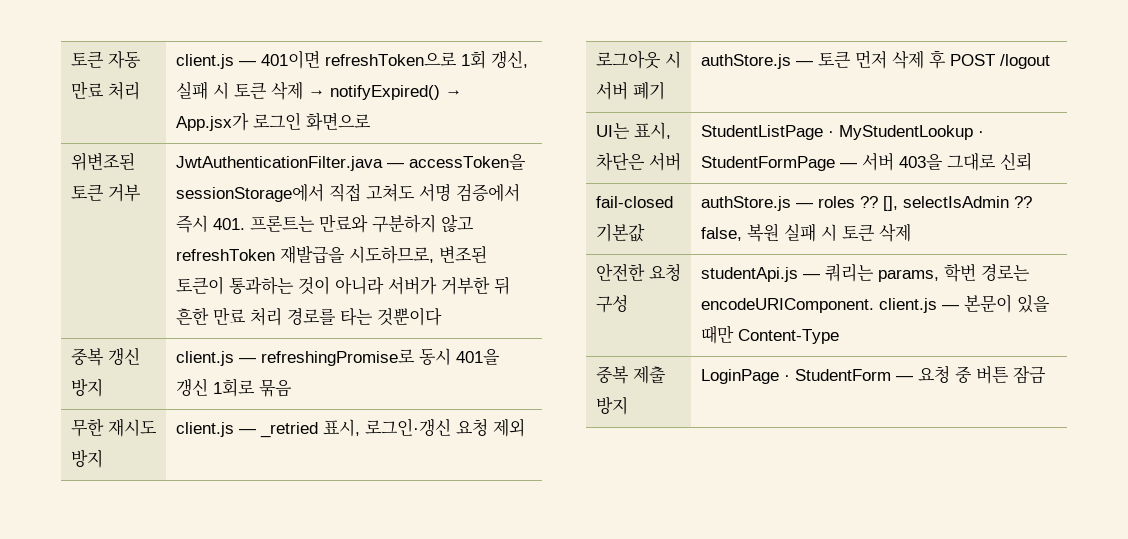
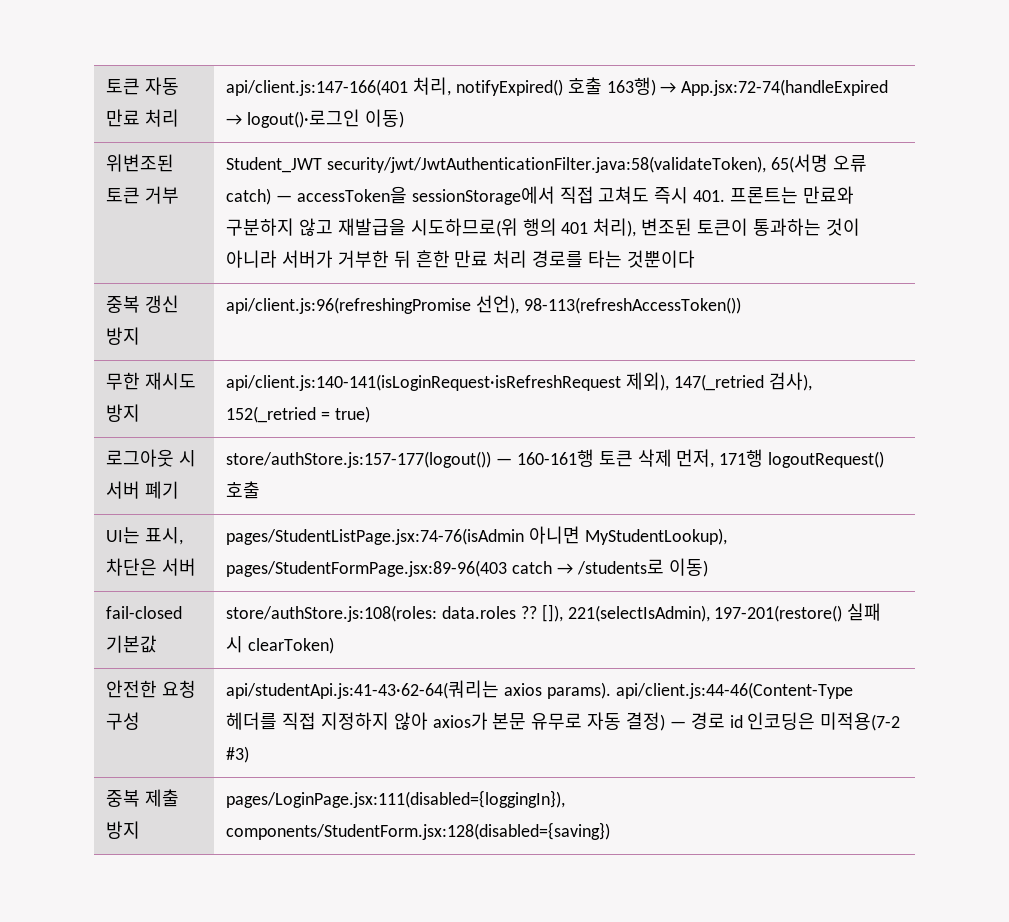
- 토큰 자동 만료 처리 | client.js — 401이면 refreshToken으로 1회 갱신, 실패 시 토큰 삭제 → notifyExpired() → App.jsx가 로그인 화면으로
- 위변조된 토큰 거부 | JwtAuthenticationFilter.java — accessToken을 sessionStorage에서 직접 고쳐도 서명 검증에서 즉시 401. 프론트는 만료와 구분하지 않고 refreshToken 재발급을 시도하므로, 변조된 토큰이 통과하는 것이 아니라 서버가 거부한 뒤 흔한 만료 처리 경로를 타는 것뿐이다
+ 토큰 자동 만료 처리 | api/client.js:147-166(401 처리, notifyExpired() 호출 163행) → App.jsx:72-74(handleExpired → logout()·로그인 이동)
+ 위변조된 토큰 거부 | Student_JWT security/jwt/JwtAuthenticationFilter.java:58(validateToken), 65(서명 오류 catch) — accessToken을 sessionStorage에서 직접 고쳐도 즉시 401. 프론트는 만료와 구분하지 않고 재발급을 시도하므로(위 행의 401 처리), 변조된 토큰이 통과하는 것이 아니라 서버가 거부한 뒤 흔한 만료 처리 경로를 타는 것뿐이다
- 중복 갱신 방지 | client.js — refreshingPromise로 동시 401을 갱신 1회로 묶음
- 무한 재시도 방지 | client.js — _retried 표시, 로그인·갱신 요청 제외
- 로그아웃 시 서버 폐기 | authStore.js — 토큰 먼저 삭제 후 POST /logout
- UI는 표시, 차단은 서버 | StudentListPage · MyStudentLookup · StudentFormPage — 서버 403을 그대로 신뢰
- fail-closed 기본값 | authStore.js — roles ?? [], selectIsAdmin ?? false, 복원 실패 시 토큰 삭제
- 안전한 요청 구성 | studentApi.js — 쿼리는 params, 학번 경로는 encodeURIComponent. client.js — 본문이 있을 때만 Content-Type
- 중복 제출 방지 | LoginPage · StudentForm — 요청 중 버튼 잠금
+ 중복 갱신 방지 | api/client.js:96(refreshingPromise 선언), 98-113(refreshAccessToken())
+ 무한 재시도 방지 | api/client.js:140-141(isLoginRequest·isRefreshRequest 제외), 147(_retried 검사), 152(_retried = true)
+ 로그아웃 시 서버 폐기 | store/authStore.js:157-177(logout()) — 160-161행 토큰 삭제 먼저, 171행 logoutRequest() 호출
+ UI는 표시, 차단은 서버 | pages/StudentListPage.jsx:74-76(isAdmin 아니면 MyStudentLookup), pages/StudentFormPage.jsx:89-96(403 catch → /students로 이동)
+ fail-closed 기본값 | store/authStore.js:108(roles: data.roles ?? []), 221(selectIsAdmin), 197-201(restore() 실패 시 clearToken)
+ 안전한 요청 구성 | api/studentApi.js:41-43·62-64(쿼리는 axios params). api/client.js:44-46(Content-Type 헤더를 직접 지정하지 않아 axios가 본문 유무로 자동 결정) — 경로 id 인코딩은 미적용(7-2 #3)
+ 중복 제출 방지 | pages/LoginPage.jsx:111(disabled={loggingIn}), components/StudentForm.jsx:128(disabled={saving})

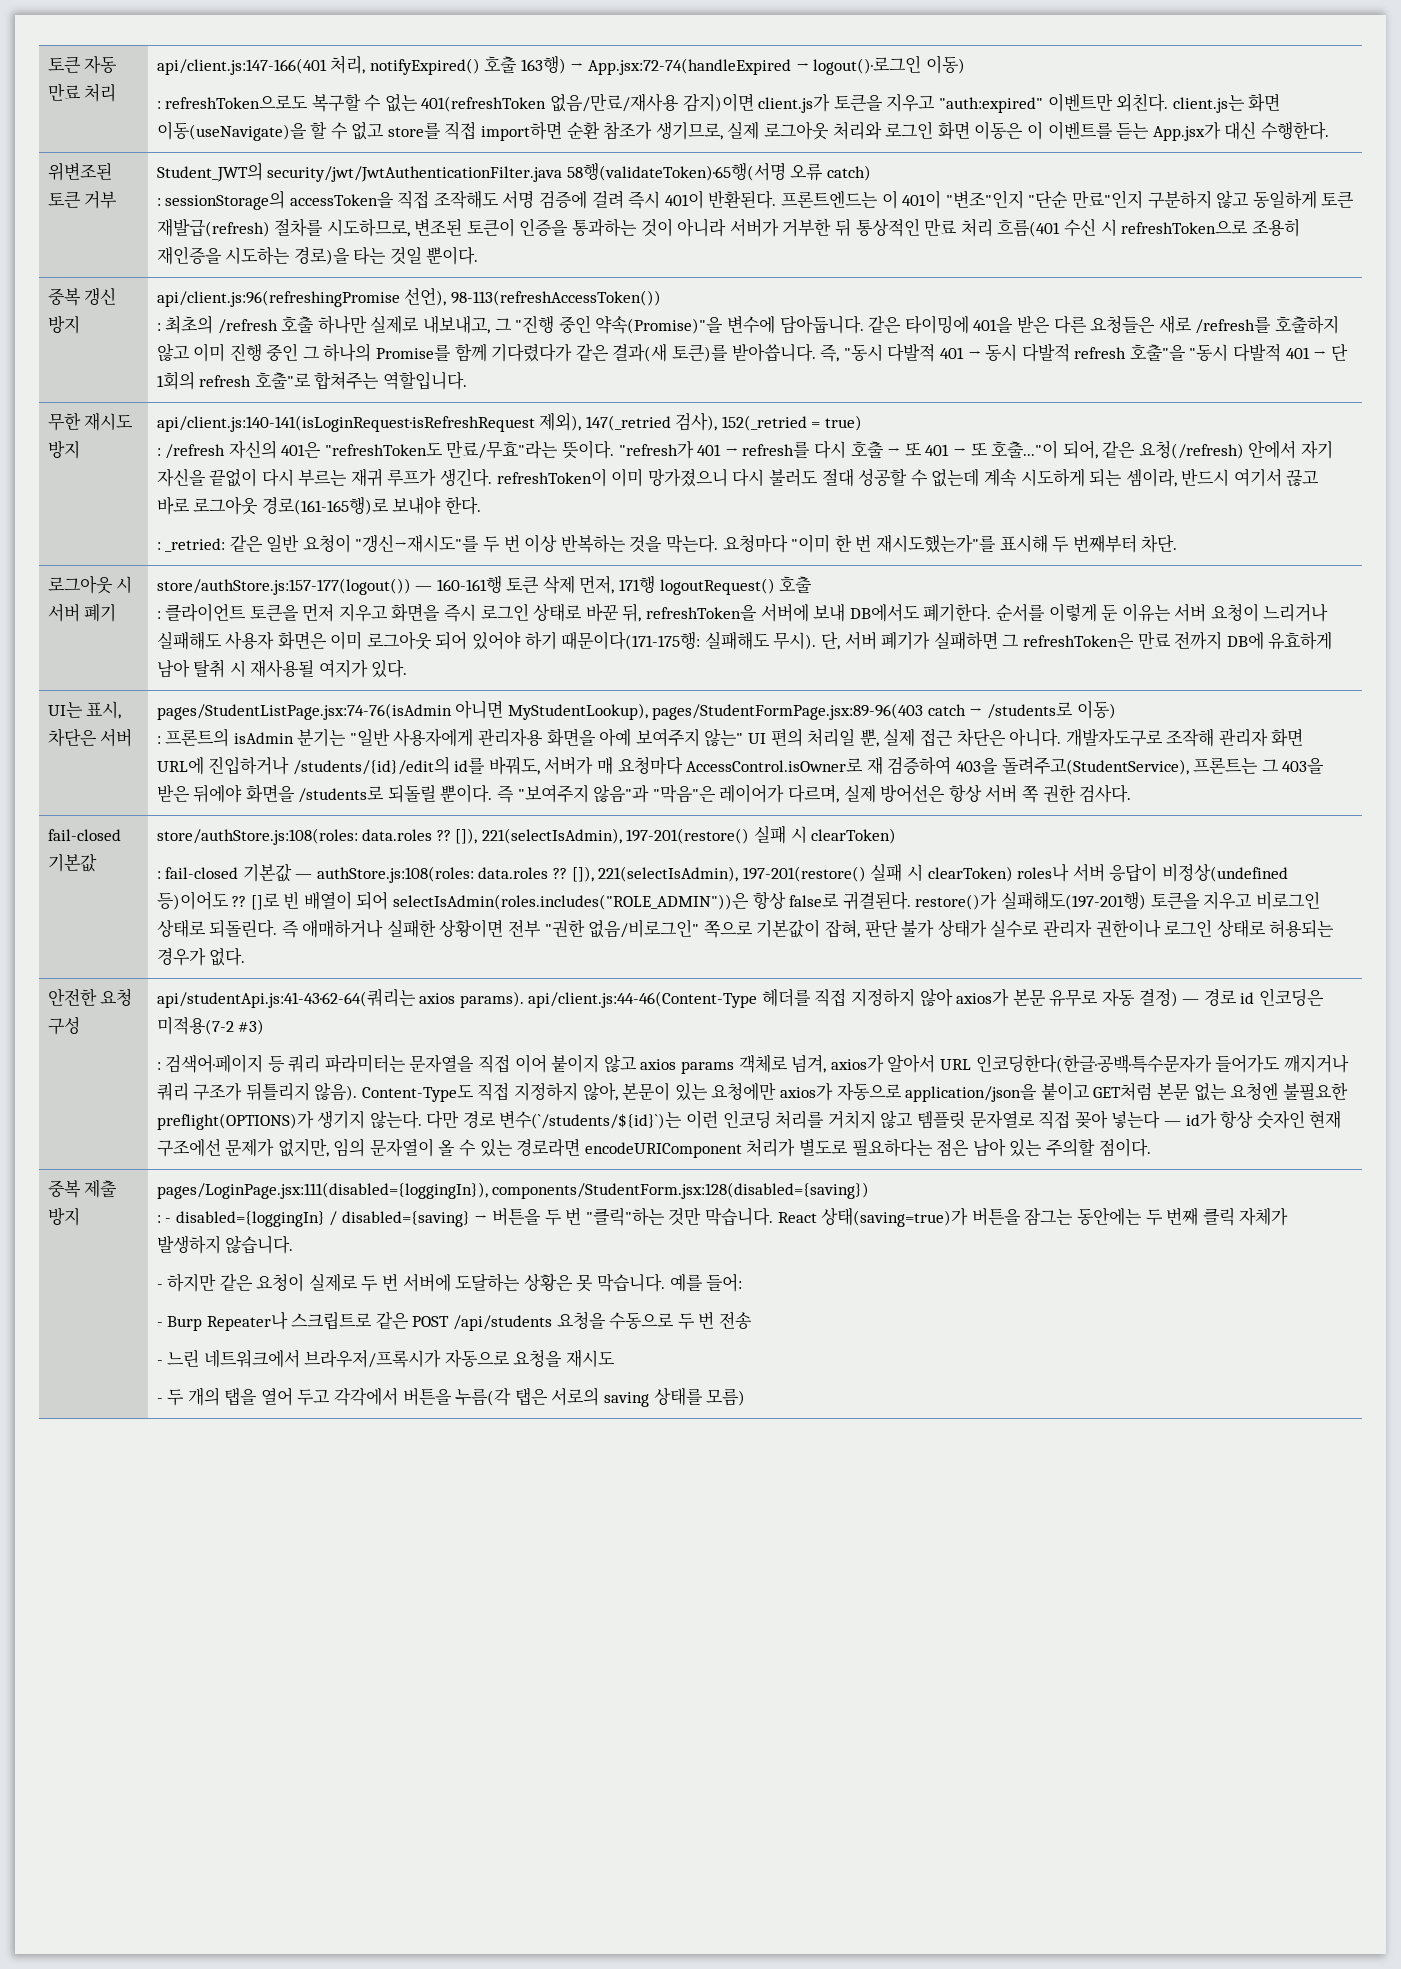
+ : refreshToken으로도 복구할 수 없는 401(refreshToken 없음/만료/재사용 감지)이면 client.js가 토큰을 지우고 "auth:expired" 이벤트만 외친다. client.js는 화면 이동(useNavigate)을 할 수 없고 store를 직접 import하면 순환 참조가 생기므로, 실제 로그아웃 처리와 로그인 화면 이동은 이 이벤트를 듣는 App.jsx가 대신 수행한다.
- Student_JWT security/jwt/JwtAuthenticationFilter.java:58(validateToken), 65(서명 오류 catch) — accessToken을 sessionStorage에서 직접 고쳐도 즉시 401. 프론트는 만료와 구분하지 않고 재발급을 시도하므로(위 행의 401 처리), 변조된 토큰이 통과하는 것이 아니라 서버가 거부한 뒤 흔한 만료 처리 경로를 타는 것뿐이다
+ Student_JWT의 security/jwt/JwtAuthenticationFilter.java 58행(validateToken)·65행(서명 오류 catch)
+ : sessionStorage의 accessToken을 직접 조작해도 서명 검증에 걸려 즉시 401이 반환된다. 프론트엔드는 이 401이 "변조"인지 "단순 만료"인지 구분하지 않고 동일하게 토큰 재발급(refresh) 절차를 시도하므로, 변조된 토큰이 인증을 통과하는 것이 아니라 서버가 거부한 뒤 통상적인 만료 처리 흐름(401 수신 시 refreshToken으로 조용히 재인증을 시도하는 경로)을 타는 것일 뿐이다.
+ : 최초의 /refresh 호출 하나만 실제로 내보내고, 그 "진행 중인 약속(Promise)"을 변수에 담아둡니다. 같은 타이밍에 401을 받은 다른 요청들은 새로 /refresh를 호출하지 않고 이미 진행 중인 그 하나의 Promise를 함께 기다렸다가 같은 결과(새 토큰)를 받아씁니다. 즉, "동시 다발적 401 → 동시 다발적 refresh 호출"을 "동시 다발적 401 → 단 1회의 refresh 호출"로 합쳐주는 역할입니다.
+ : /refresh 자신의 401은 "refreshToken도 만료/무효"라는 뜻이다. "refresh가 401 → refresh를 다시 호출 → 또 401 → 또 호출..."이 되어, 같은 요청(/refresh) 안에서 자기 자신을 끝없이 다시 부르는 재귀 루프가 생긴다. refreshToken이 이미 망가졌으니 다시 불러도 절대 성공할 수 없는데 계속 시도하게 되는 셈이라, 반드시 여기서 끊고 바로 로그아웃 경로(161-165행)로 보내야 한다.
+ : _retried: 같은 일반 요청이 "갱신→재시도"를 두 번 이상 반복하는 것을 막는다. 요청마다 "이미 한 번 재시도했는가"를 표시해 두 번째부터 차단.
+ : 클라이언트 토큰을 먼저 지우고 화면을 즉시 로그인 상태로 바꾼 뒤, refreshToken을 서버에 보내 DB에서도 폐기한다. 순서를 이렇게 둔 이유는 서버 요청이 느리거나 실패해도 사용자 화면은 이미 로그아웃 되어 있어야 하기 때문이다(171-175행: 실패해도 무시). 단, 서버 폐기가 실패하면 그 refreshToken은 만료 전까지 DB에 유효하게 남아 탈취 시 재사용될 여지가 있다.
+ : 프론트의 isAdmin 분기는 "일반 사용자에게 관리자용 화면을 아예 보여주지 않는" UI 편의 처리일 뿐, 실제 접근 차단은 아니다. 개발자도구로 조작해 관리자 화면 URL에 진입하거나 /students/{id}/edit의 id를 바꿔도, 서버가 매 요청마다 AccessControl.isOwner로 재 검증하여 403을 돌려주고(StudentService), 프론트는 그 403을 받은 뒤에야 화면을 /students로 되돌릴 뿐이다. 즉 "보여주지 않음"과 "막음"은 레이어가 다르며, 실제 방어선은 항상 서버 쪽 권한 검사다.
+ : fail-closed 기본값 — authStore.js:108(roles: data.roles ?? []), 221(selectIsAdmin), 197-201(restore() 실패 시 clearToken) roles나 서버 응답이 비정상(undefined 등)이어도 ?? []로 빈 배열이 되어 selectIsAdmin(roles.includes("ROLE_ADMIN"))은 항상 false로 귀결된다. restore()가 실패해도(197-201행) 토큰을 지우고 비로그인 상태로 되돌린다. 즉 애매하거나 실패한 상황이면 전부 "권한 없음/비로그인" 쪽으로 기본값이 잡혀, 판단 불가 상태가 실수로 관리자 권한이나 로그인 상태로 허용되는 경우가 없다.
+ : 검색어·페이지 등 쿼리 파라미터는 문자열을 직접 이어 붙이지 않고 axios params 객체로 넘겨, axios가 알아서 URL 인코딩한다(한글·공백·특수문자가 들어가도 깨지거나 쿼리 구조가 뒤틀리지 않음). Content-Type도 직접 지정하지 않아, 본문이 있는 요청에만 axios가 자동으로 application/json을 붙이고 GET처럼 본문 없는 요청엔 불필요한 preflight(OPTIONS)가 생기지 않는다. 다만 경로 변수(`/students/${id}`)는 이런 인코딩 처리를 거치지 않고 템플릿 문자열로 직접 꽂아 넣는다 — id가 항상 숫자인 현재 구조에선 문제가 없지만, 임의 문자열이 올 수 있는 경로라면 encodeURIComponent 처리가 별도로 필요하다는 점은 남아 있는 주의할 점이다.
+ : - disabled={loggingIn} / disabled={saving} → 버튼을 두 번 "클릭"하는 것만 막습니다. React 상태(saving=true)가 버튼을 잠그는 동안에는 두 번째 클릭 자체가 발생하지 않습니다.
+ - 하지만 같은 요청이 실제로 두 번 서버에 도달하는 상황은 못 막습니다. 예를 들어:
+ - Burp Repeater나 스크립트로 같은 POST /api/students 요청을 수동으로 두 번 전송
+ - 느린 네트워크에서 브라우저/프록시가 자동으로 요청을 재시도
+ - 두 개의 탭을 열어 두고 각각에서 버튼을 누름(각 탭은 서로의 saving 상태를 모름)

